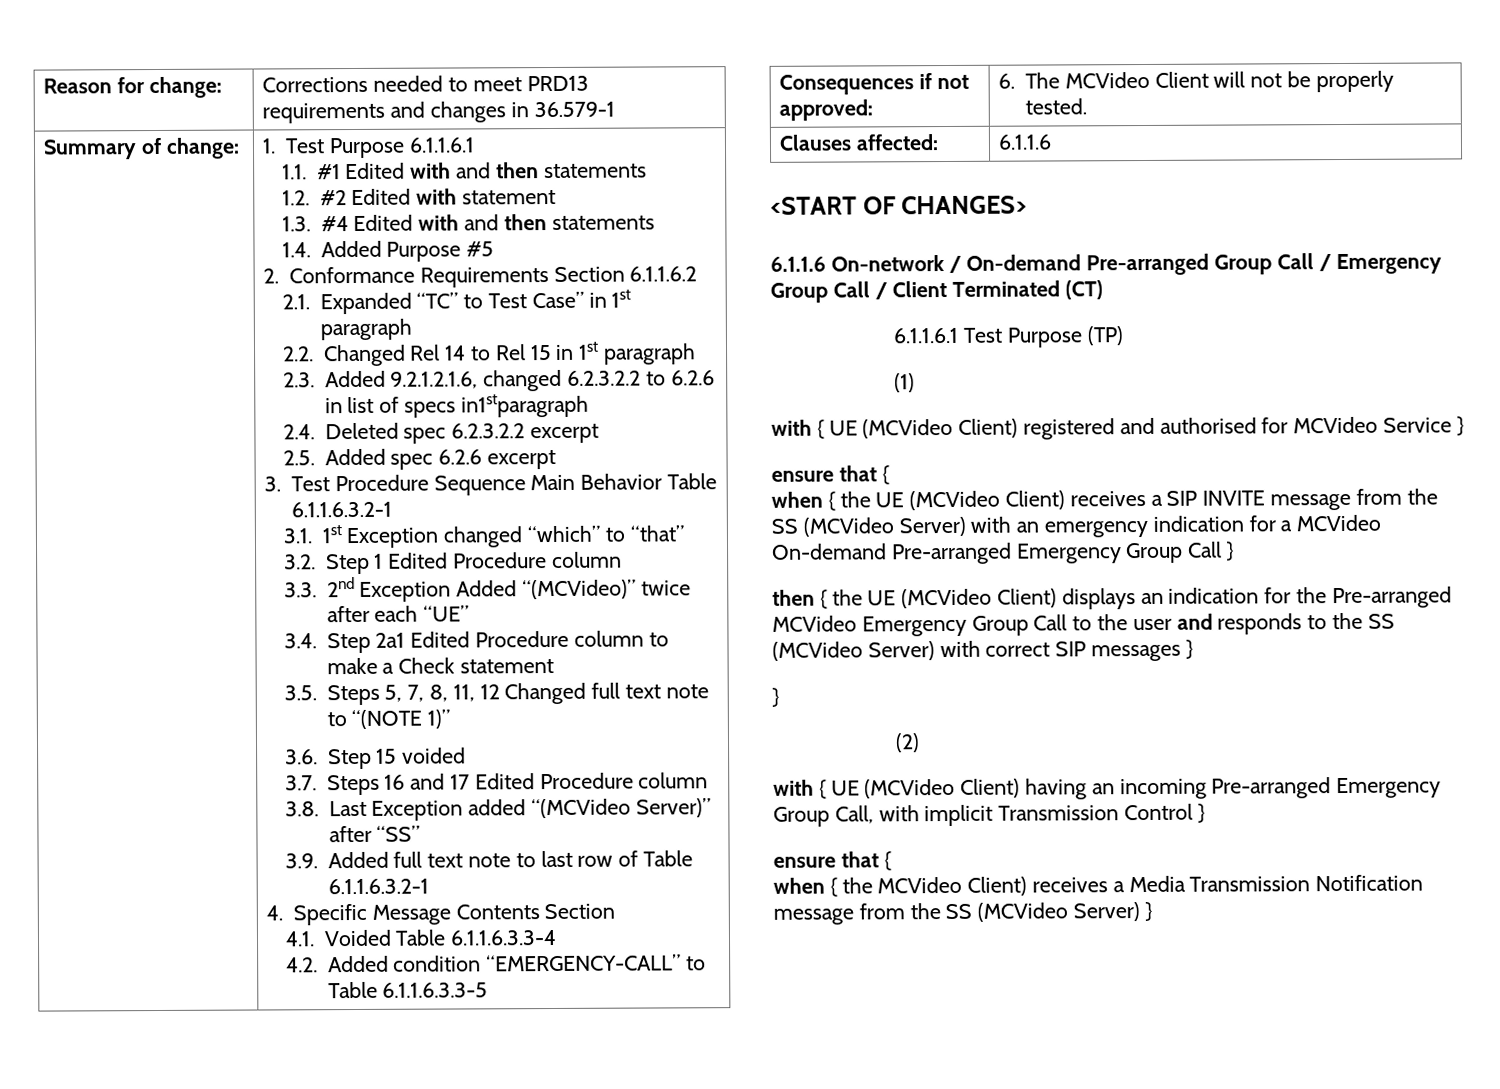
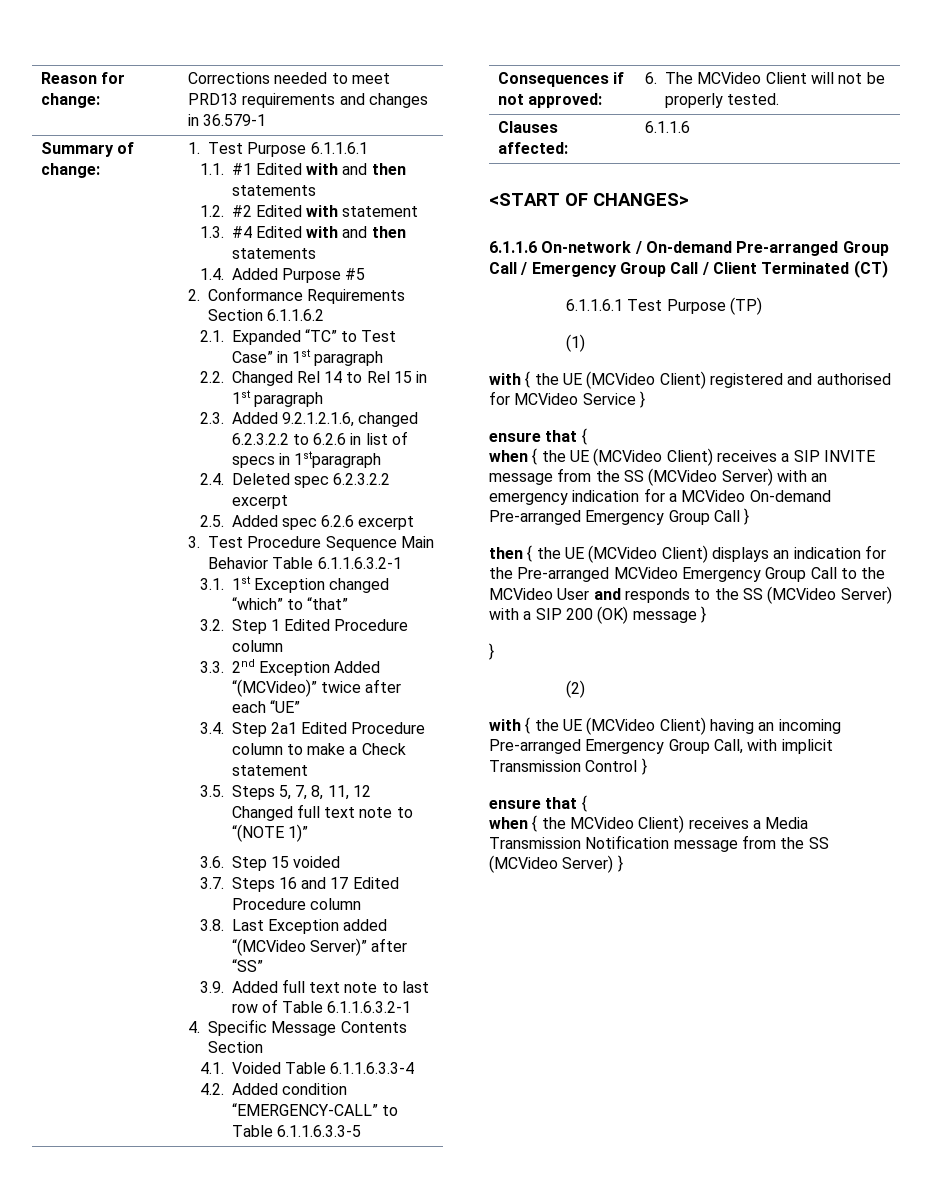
- 2.3. Added 9.2.1.2.1.6, changed 6.2.3.2.2 to 6.2.6 in list of specs in1stparagraph
+ 2.3. Added 9.2.1.2.1.6, changed 6.2.3.2.2 to 6.2.6 in list of specs in 1stparagraph
- with { UE (MCVideo Client) registered and authorised for MCVideo Service }
+ with { the UE (MCVideo Client) registered and authorised for MCVideo Service }
- then { the UE (MCVideo Client) displays an indication for the Pre-arranged MCVideo Emergency Group Call to the user and responds to the SS (MCVideo Server) with correct SIP messages }
+ then { the UE (MCVideo Client) displays an indication for the Pre-arranged MCVideo Emergency Group Call to the MCVideo User and responds to the SS (MCVideo Server) with a SIP 200 (OK) message }
- with { UE (MCVideo Client) having an incoming Pre-arranged Emergency Group Call, with implicit Transmission Control }
+ with { the UE (MCVideo Client) having an incoming Pre-arranged Emergency Group Call, with implicit Transmission Control }

